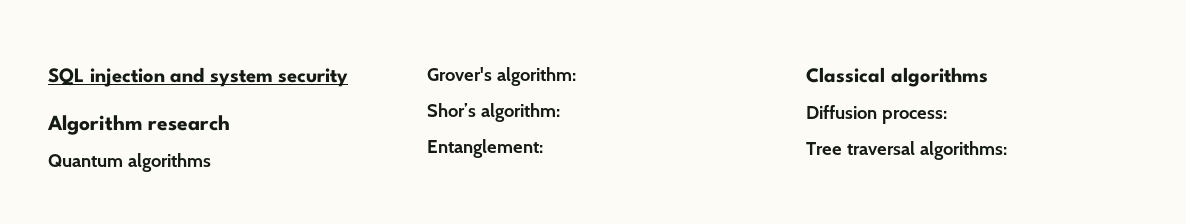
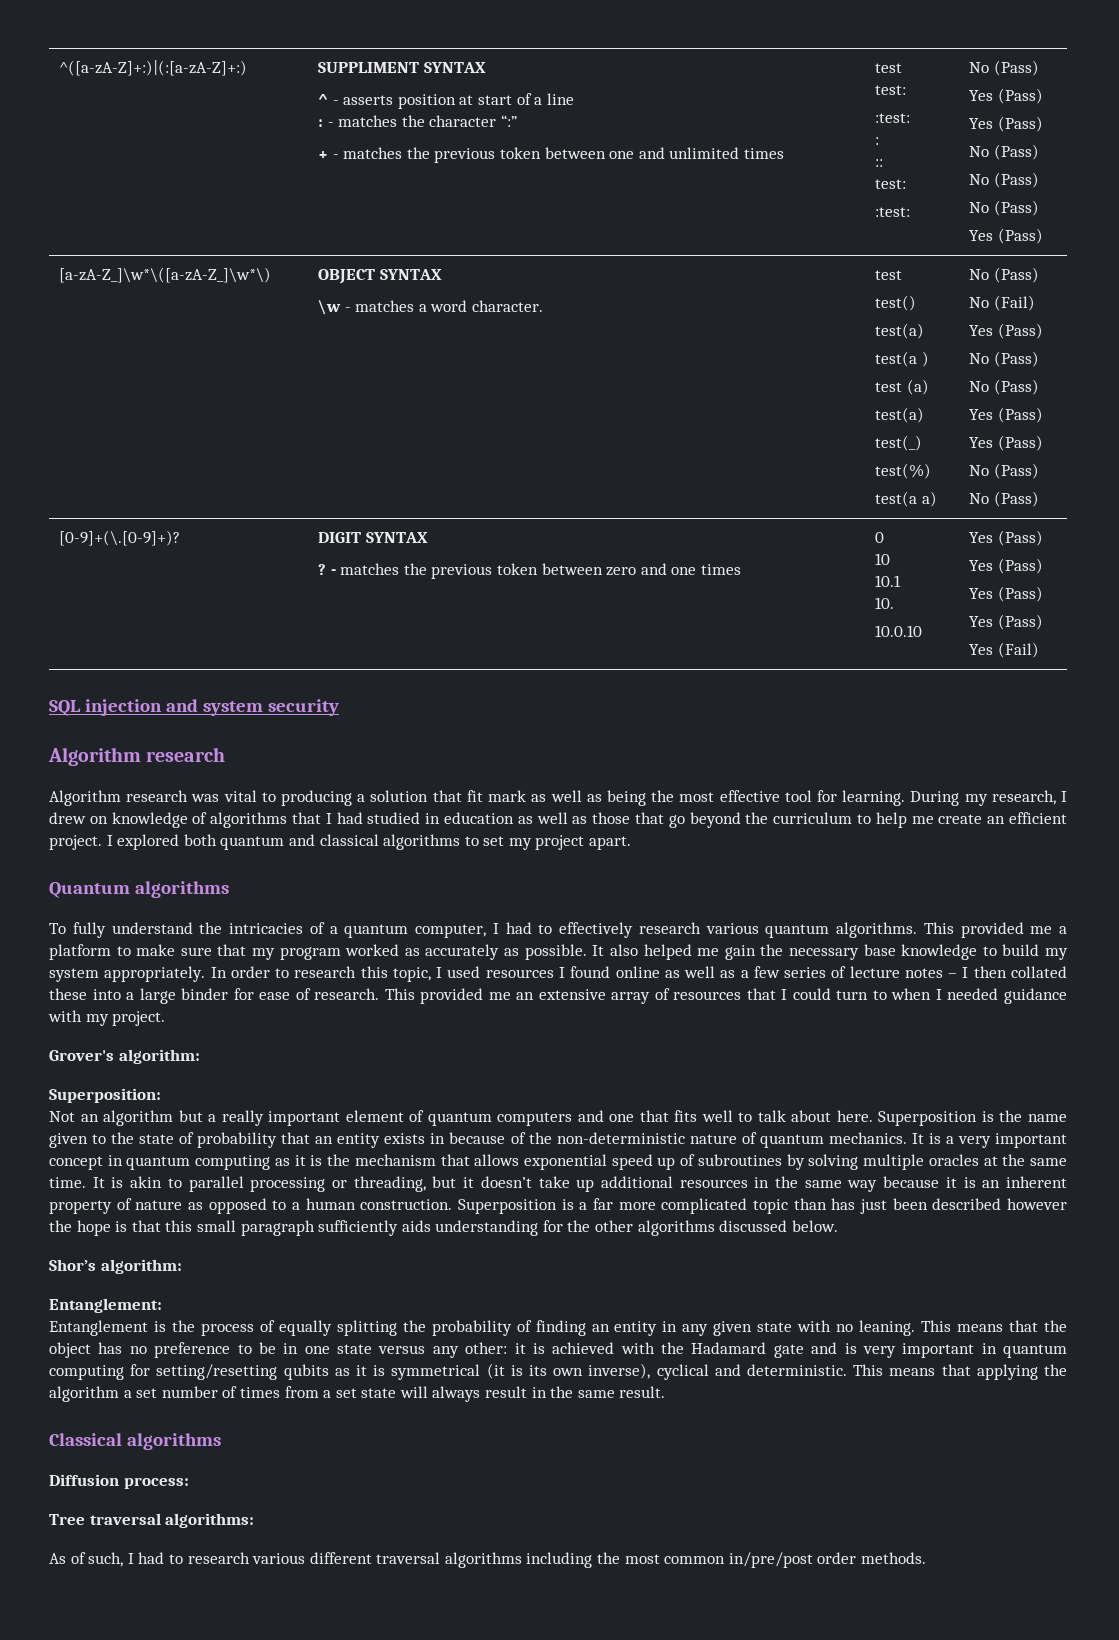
+ ^([a-zA-Z]+:)|(:[a-zA-Z]+:) | SUPPLIMENT SYNTAX
+ ^ - asserts position at start of a line
+ : - matches the character “:”
+ + - matches the previous token between one and unlimited times | test
+ test:
+ :test:
+ :
+ ::
+ test:
+ :test: | No (Pass)
+ Yes (Pass)
+ Yes (Pass)
+ No (Pass)
+ No (Pass)
+ No (Pass)
+ Yes (Pass)
+ [a-zA-Z_]\w*\([a-zA-Z_]\w*\) | OBJECT SYNTAX
+ \w - matches a word character. | test
+ test()
+ test(a)
+ test(a )
+ test (a)
+ test(a)
+ test(_)
+ test(%)
+ test(a a) | No (Pass)
+ No (Fail)
+ Yes (Pass)
+ No (Pass)
+ No (Pass)
+ Yes (Pass)
+ Yes (Pass)
+ No (Pass)
+ No (Pass)
+ [0-9]+(\.[0-9]+)? | DIGIT SYNTAX
+ ? - matches the previous token between zero and one times | 0
+ 10
+ 10.1
+ 10.
+ 10.0.10 | Yes (Pass)
+ Yes (Pass)
+ Yes (Pass)
+ Yes (Pass)
+ Yes (Fail)
+ Algorithm research was vital to producing a solution that fit mark as well as being the most effective tool for learning. During my research, I drew on knowledge of algorithms that I had studied in education as well as those that go beyond the curriculum to help me create an efficient project. I explored both quantum and classical algorithms to set my project apart.
  Quantum algorithms
+ To fully understand the intricacies of a quantum computer, I had to effectively research various quantum algorithms. This provided me a platform to make sure that my program worked as accurately as possible. It also helped me gain the necessary base knowledge to build my system appropriately. In order to research this topic, I used resources I found online as well as a few series of lecture notes – I then collated these into a large binder for ease of research. This provided me an extensive array of resources that I could turn to when I needed guidance with my project.
  Grover's algorithm:
+ Superposition:
+ Not an algorithm but a really important element of quantum computers and one that fits well to talk about here. Superposition is the name given to the state of probability that an entity exists in because of the non-deterministic nature of quantum mechanics. It is a very important concept in quantum computing as it is the mechanism that allows exponential speed up of subroutines by solving multiple oracles at the same time. It is akin to parallel processing or threading, but it doesn’t take up additional resources in the same way because it is an inherent property of nature as opposed to a human construction. Superposition is a far more complicated topic than has just been described however the hope is that this small paragraph sufficiently aids understanding for the other algorithms discussed below.
  Shor’s algorithm:
  Entanglement:
+ Entanglement is the process of equally splitting the probability of finding an entity in any given state with no leaning. This means that the object has no preference to be in one state versus any other: it is achieved with the Hadamard gate and is very important in quantum computing for setting/resetting qubits as it is symmetrical (it is its own inverse), cyclical and deterministic. This means that applying the algorithm a set number of times from a set state will always result in the same result.
+ As of such, I had to research various different traversal algorithms including the most common in/pre/post order methods.

